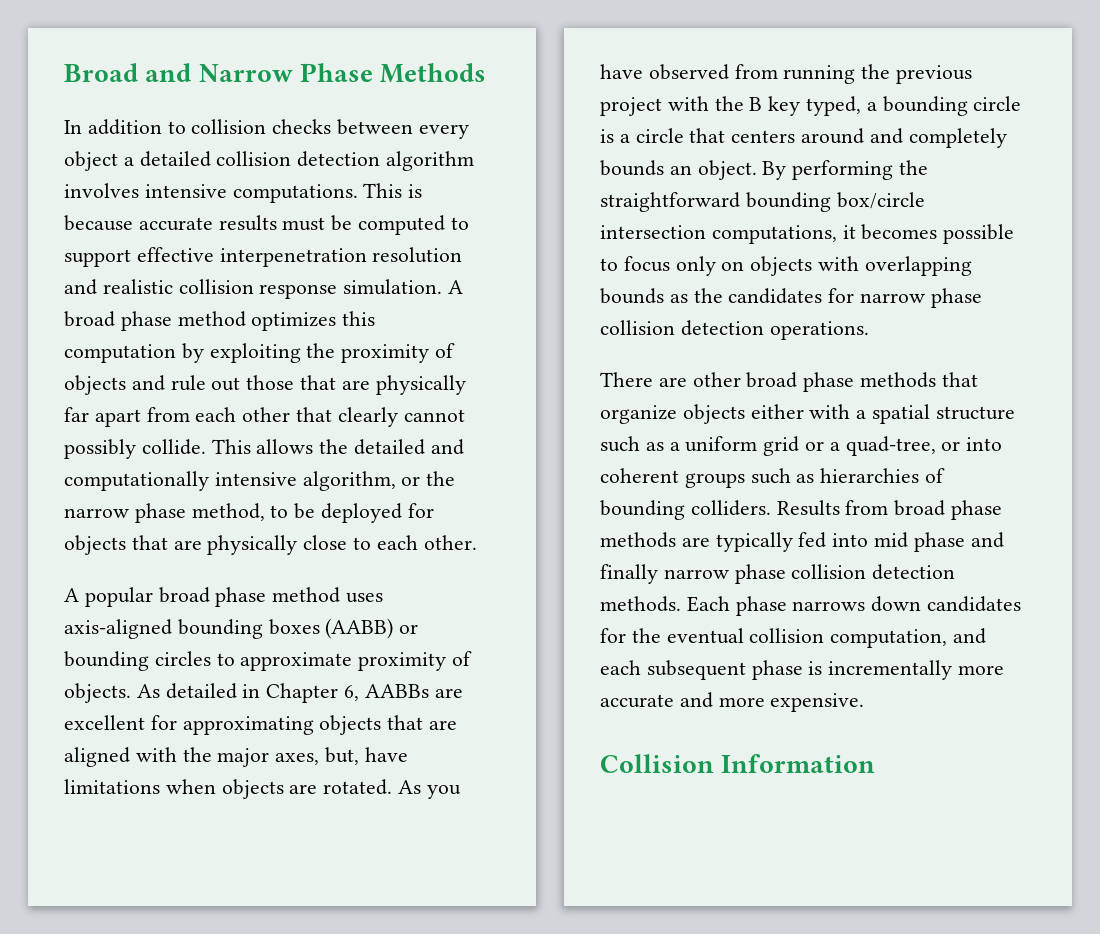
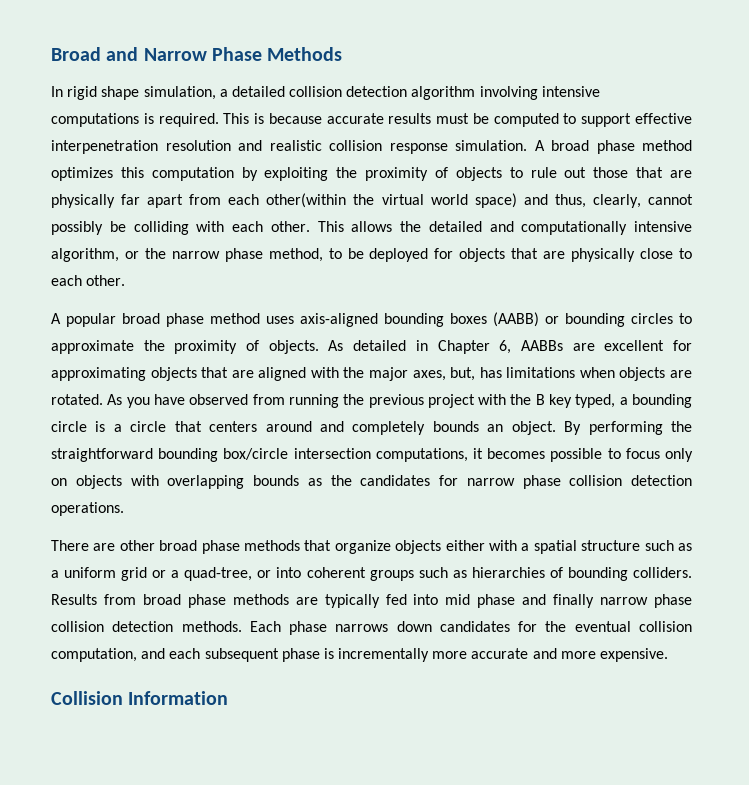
- In addition to collision checks between every object a detailed collision detection algorithm involves intensive computations.
+ In rigid shape simulation, a detailed collision detection algorithm involving intensive computations is required.
- A broad phase method optimizes this computation by exploiting the proximity of objects and rule out those that are physically far apart from each other that clearly cannot possibly collide.
+ A broad phase method optimizes this computation by exploiting the proximity of objects to rule out those that are physically far apart from each other(within the virtual world space) and thus, clearly, cannot possibly be colliding with each other.
- A popular broad phase method uses axis-aligned bounding boxes (AABB) or bounding circles to approximate proximity of objects.
+ A popular broad phase method uses axis-aligned bounding boxes (AABB) or bounding circles to approximate the proximity of objects.
- As detailed in Chapter 6, AABBs are excellent for approximating objects that are aligned with the major axes, but, have limitations when objects are rotated.
+ As detailed in Chapter 6, AABBs are excellent for approximating objects that are aligned with the major axes, but, has limitations when objects are rotated.

